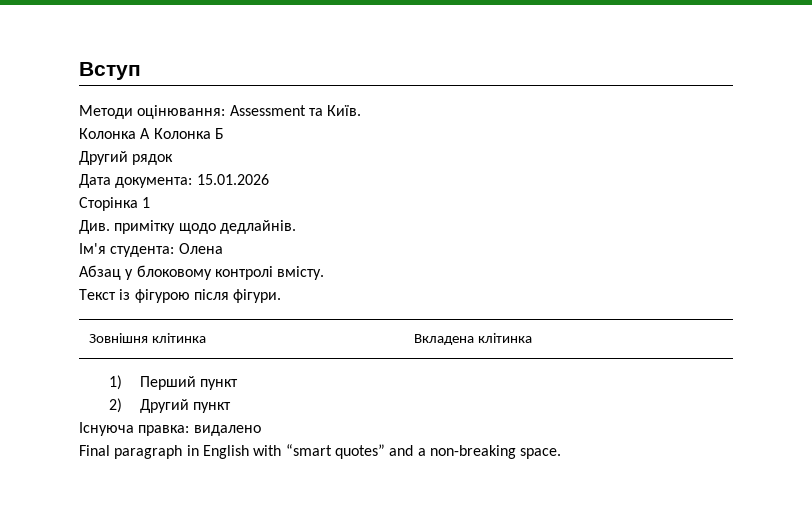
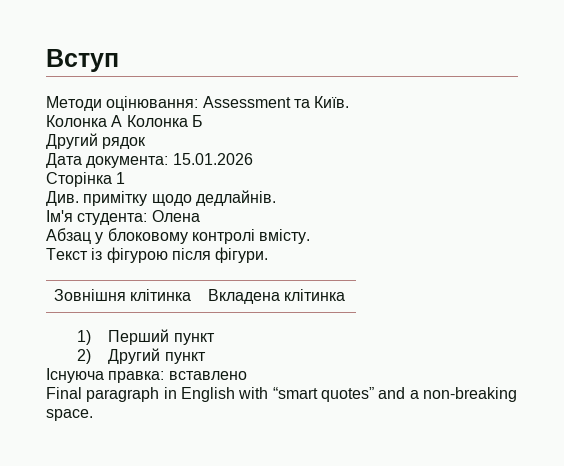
- Існуюча правка: видалено
+ Існуюча правка: вставлено

